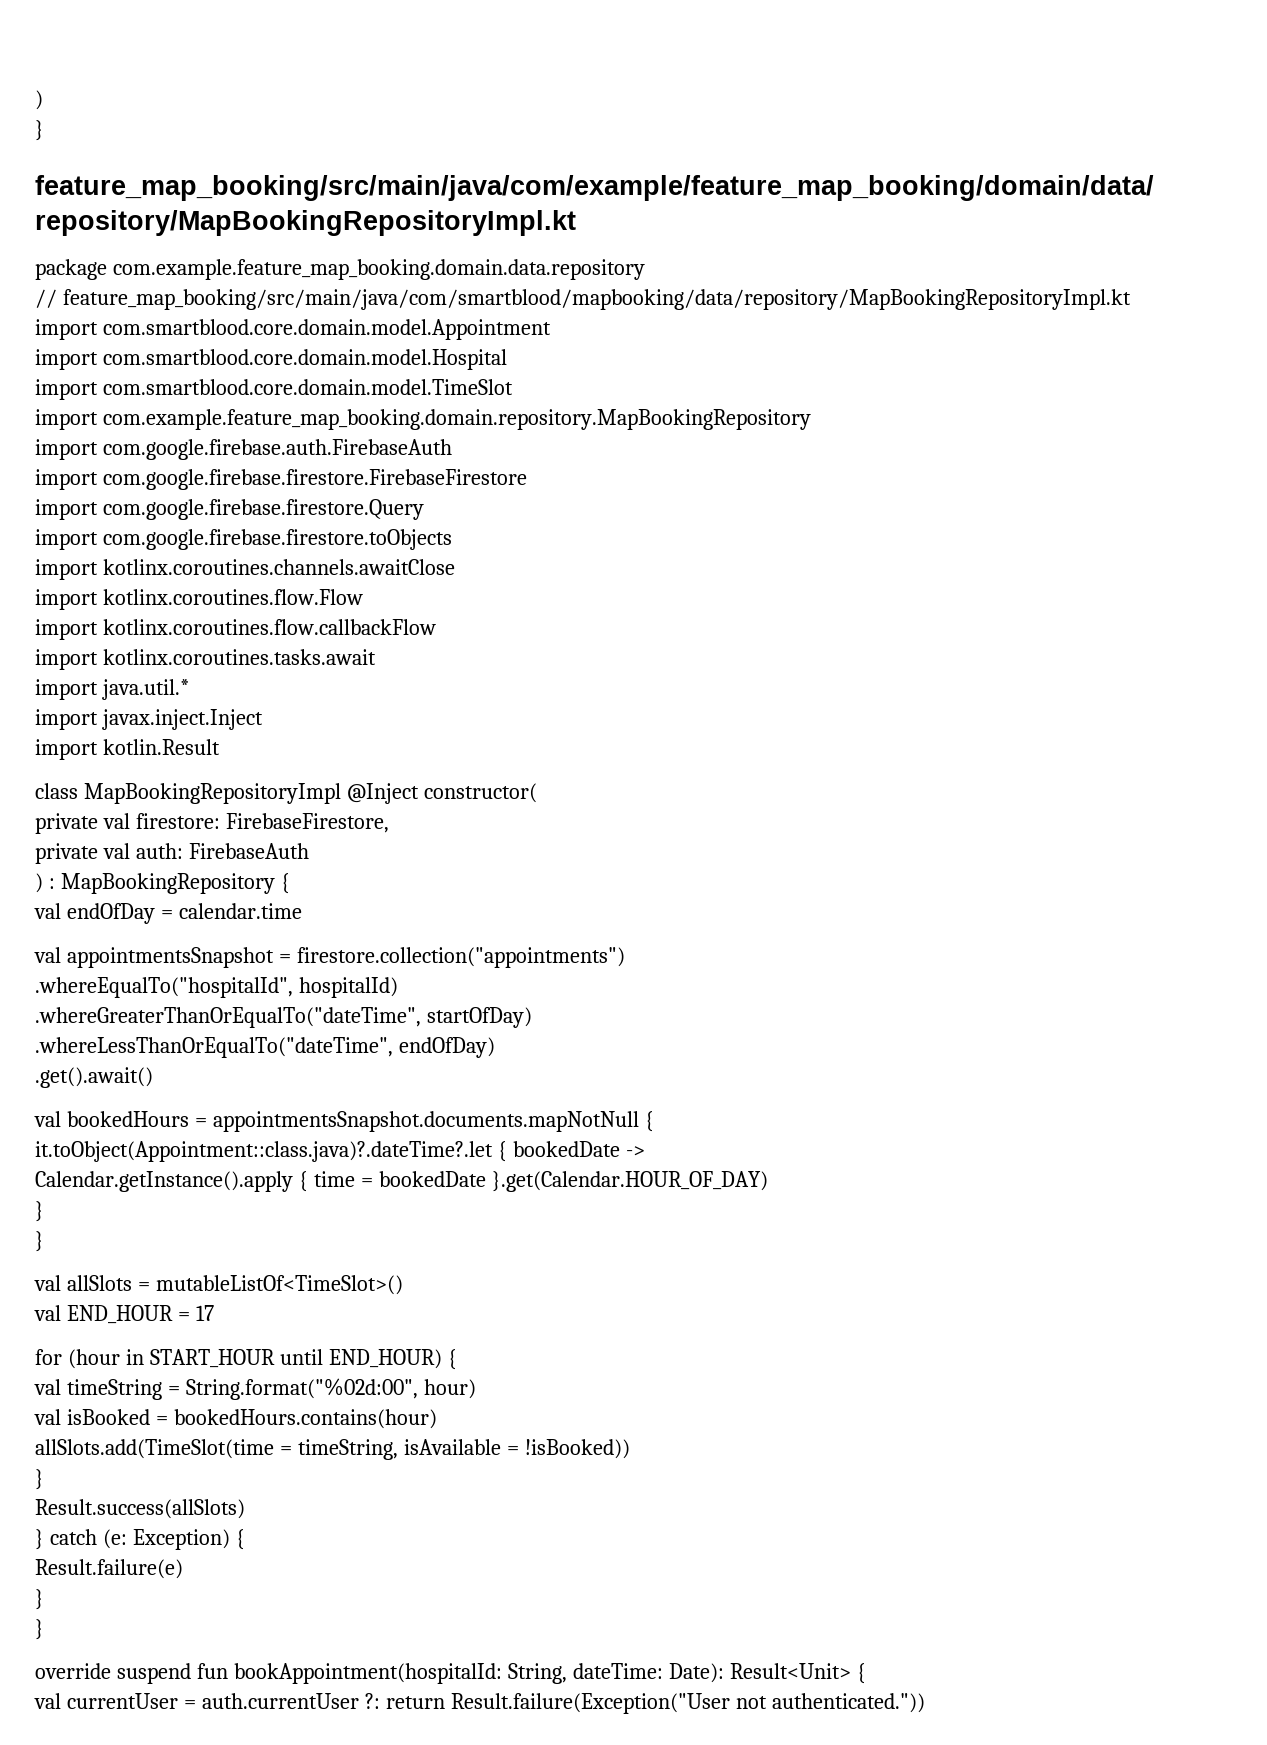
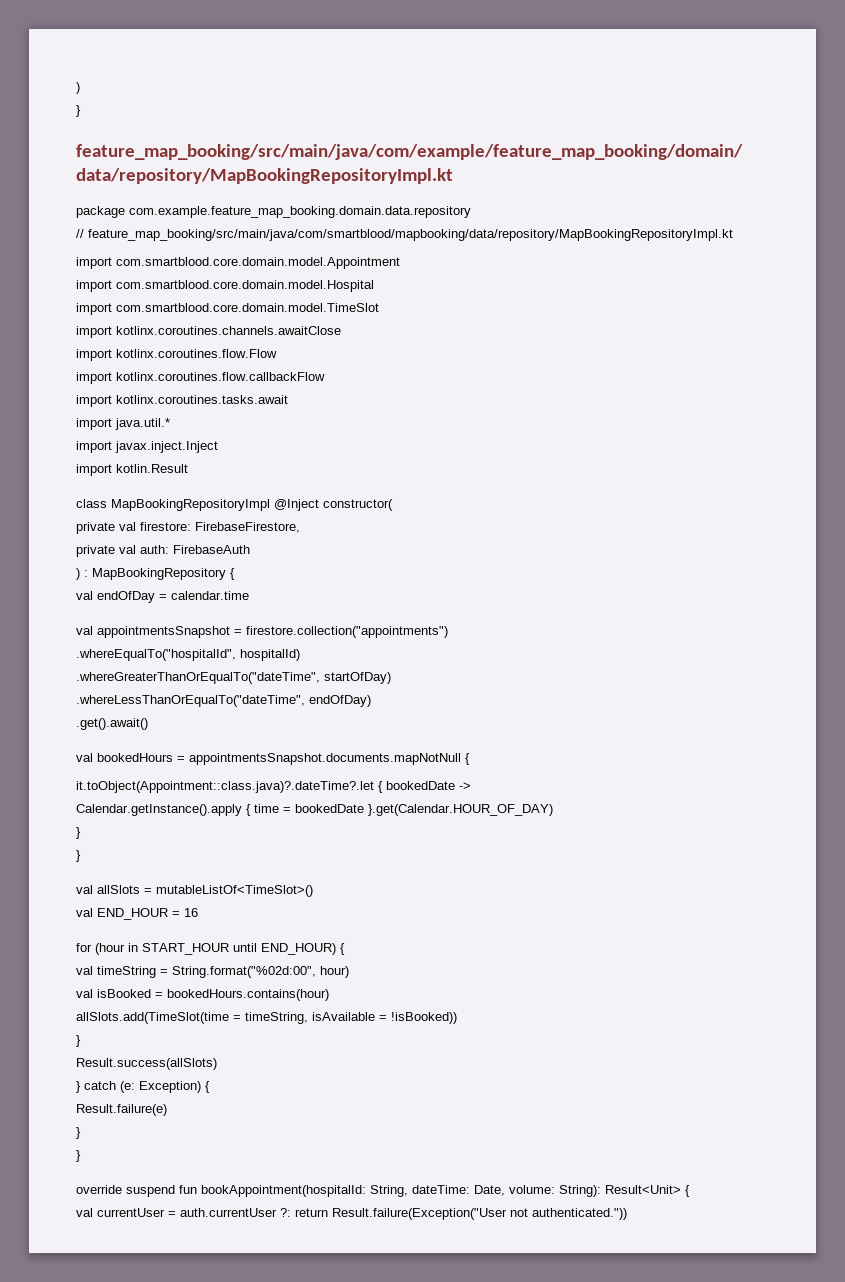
- import com.example.feature_map_booking.domain.repository.MapBookingRepository
- import com.google.firebase.auth.FirebaseAuth
- import com.google.firebase.firestore.FirebaseFirestore
- import com.google.firebase.firestore.Query
- import com.google.firebase.firestore.toObjects
- val END_HOUR = 17
+ val END_HOUR = 16
- override suspend fun bookAppointment(hospitalId: String, dateTime: Date): Result<Unit> {
+ override suspend fun bookAppointment(hospitalId: String, dateTime: Date, volume: String): Result<Unit> {

